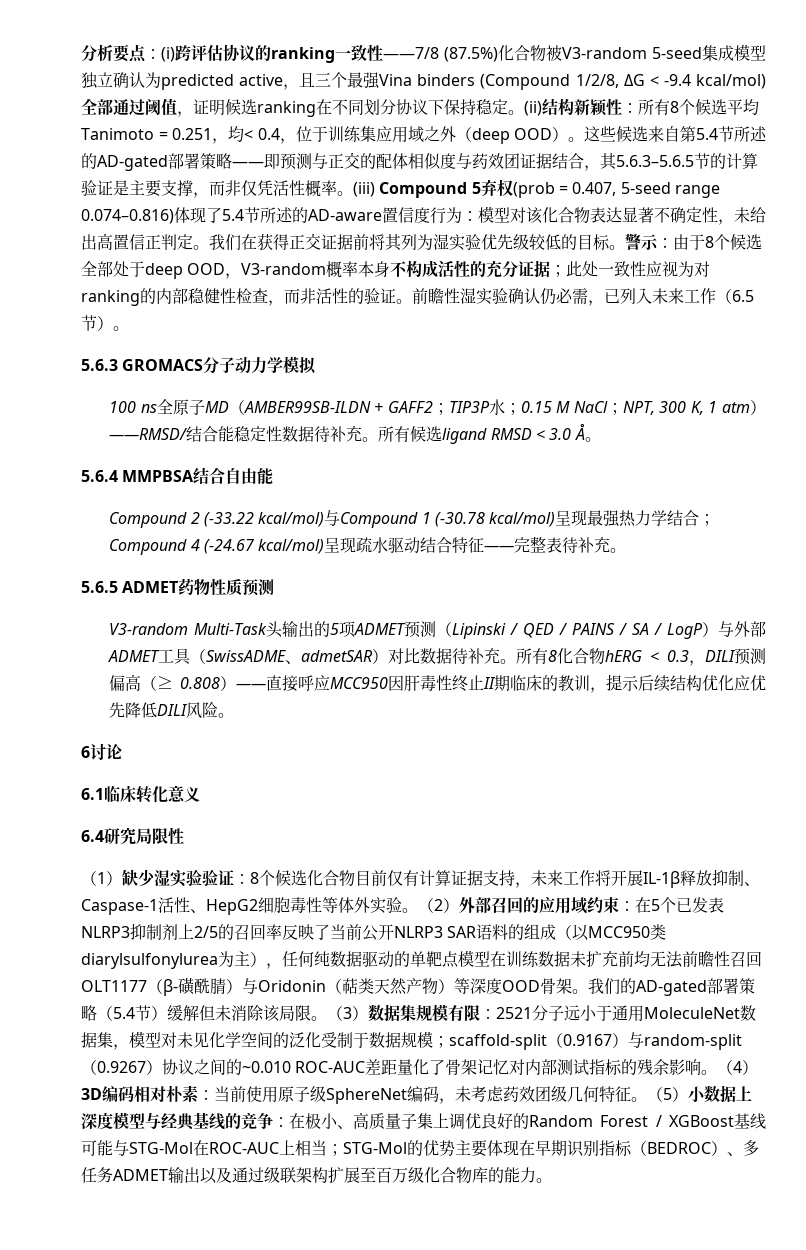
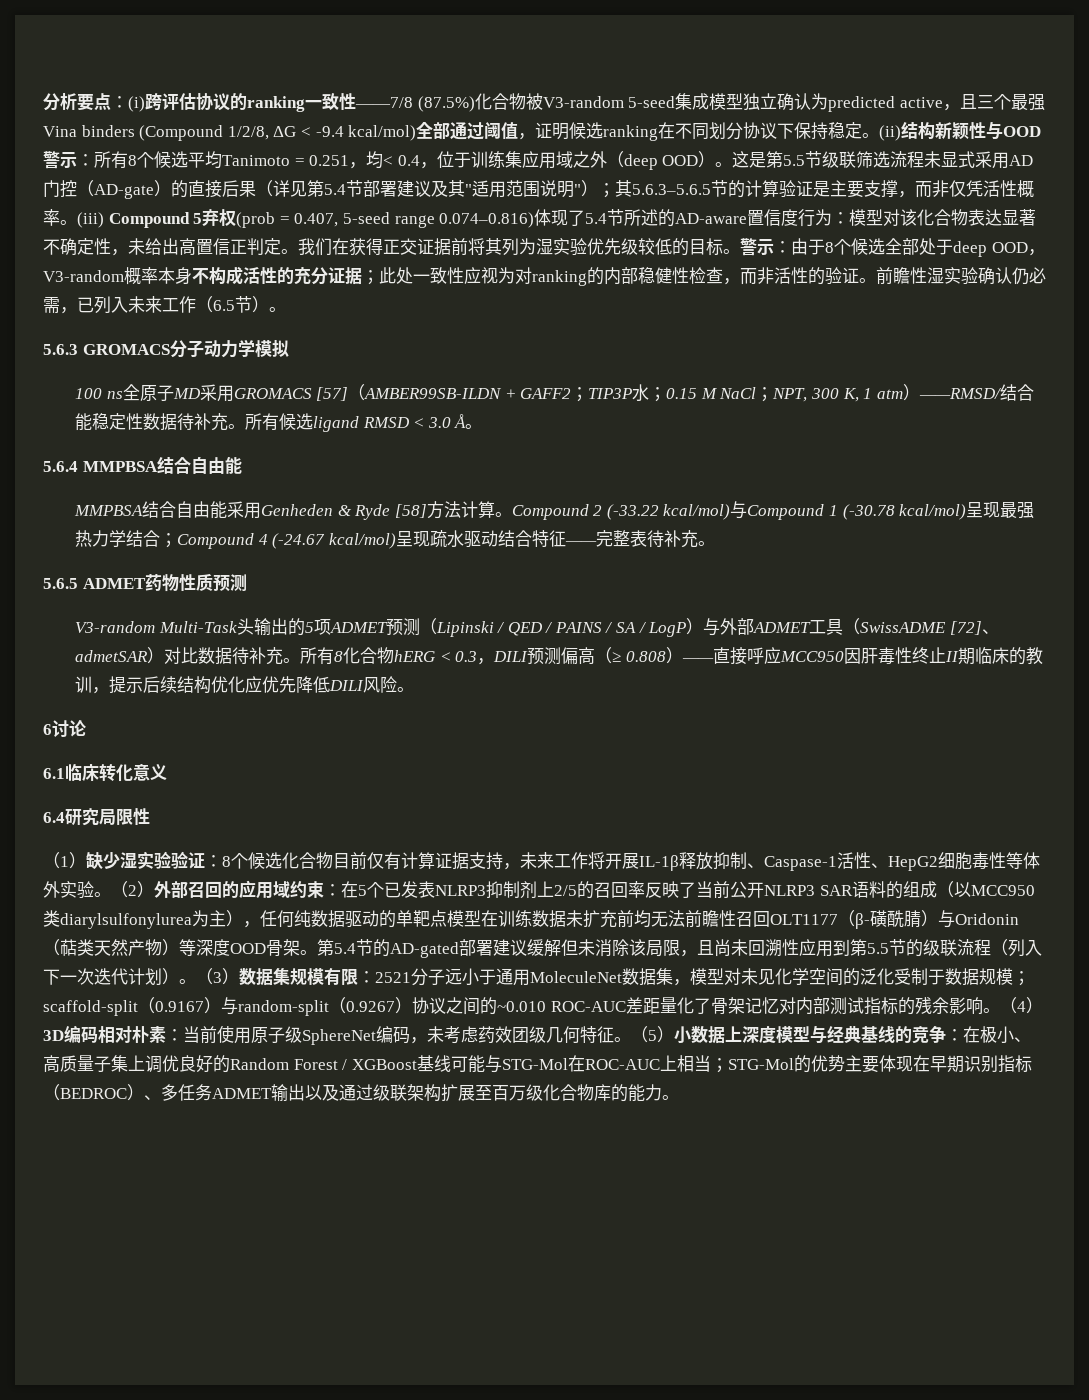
- (ii)结构新颖性：所有8个候选平均Tanimoto = 0.251，均< 0.4，位于训练集应用域之外（deep OOD）。
+ (ii)结构新颖性与OOD警示：所有8个候选平均Tanimoto = 0.251，均< 0.4，位于训练集应用域之外（deep OOD）。
- 这些候选来自第5.4节所述的AD-gated部署策略——即预测与正交的配体相似度与药效团证据结合，其5.6.3–5.6.5节的计算验证是主要支撑，而非仅凭活性概率。
+ 这是第5.5节级联筛选流程未显式采用AD门控（AD-gate）的直接后果（详见第5.4节部署建议及其"适用范围说明"）；其5.6.3–5.6.5节的计算验证是主要支撑，而非仅凭活性概率。
- 100 ns全原子MD（AMBER99SB-ILDN + GAFF2；TIP3P水；0.15 M NaCl；NPT, 300 K, 1 atm）——RMSD/结合能稳定性数据待补充。
+ 100 ns全原子MD采用GROMACS [57]（AMBER99SB-ILDN + GAFF2；TIP3P水；0.15 M NaCl；NPT, 300 K, 1 atm）——RMSD/结合能稳定性数据待补充。
+ MMPBSA结合自由能采用Genheden & Ryde [58]方法计算。
- V3-random Multi-Task头输出的5项ADMET预测（Lipinski / QED / PAINS / SA / LogP）与外部ADMET工具（SwissADME、admetSAR）对比数据待补充。
+ V3-random Multi-Task头输出的5项ADMET预测（Lipinski / QED / PAINS / SA / LogP）与外部ADMET工具（SwissADME [72]、admetSAR）对比数据待补充。
- 我们的AD-gated部署策略（5.4节）缓解但未消除该局限。
+ 第5.4节的AD-gated部署建议缓解但未消除该局限，且尚未回溯性应用到第5.5节的级联流程（列入下一次迭代计划）。

